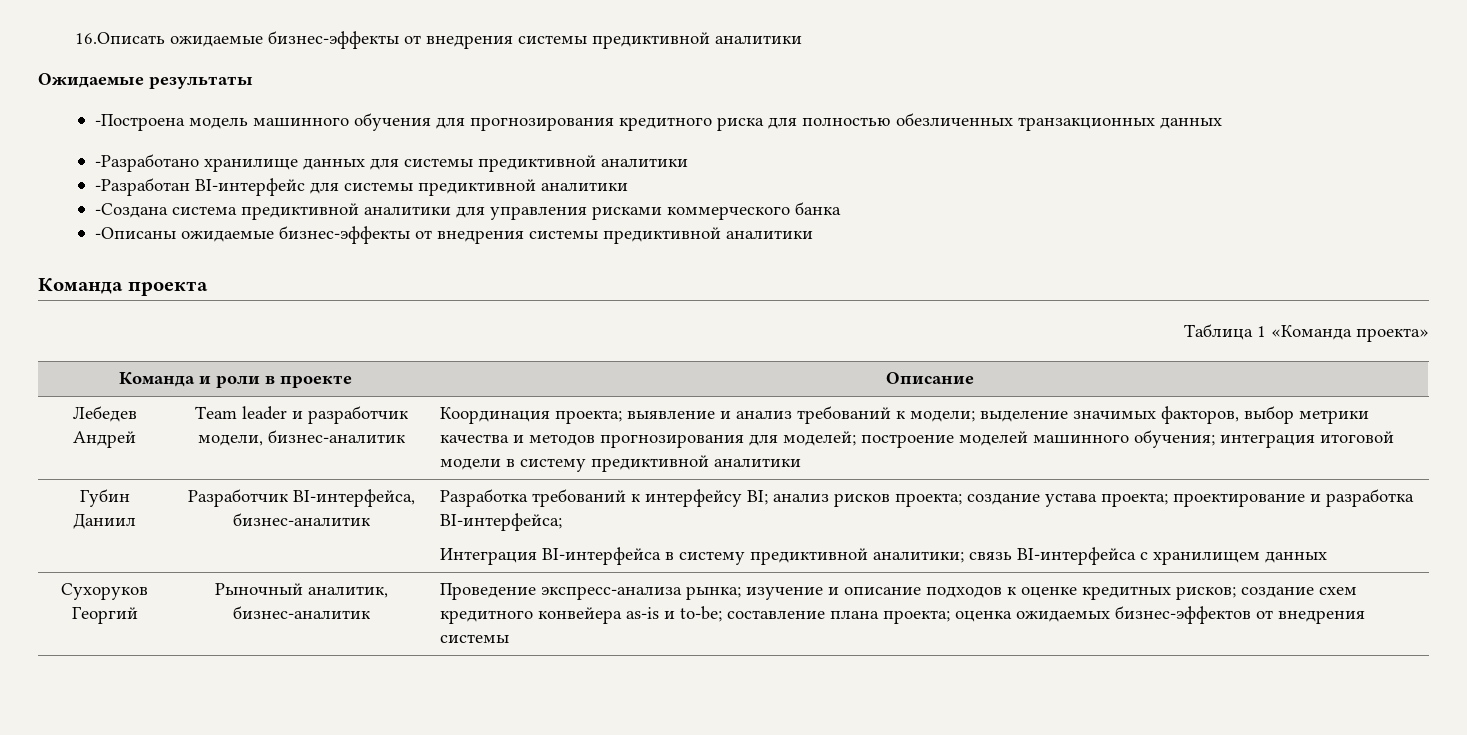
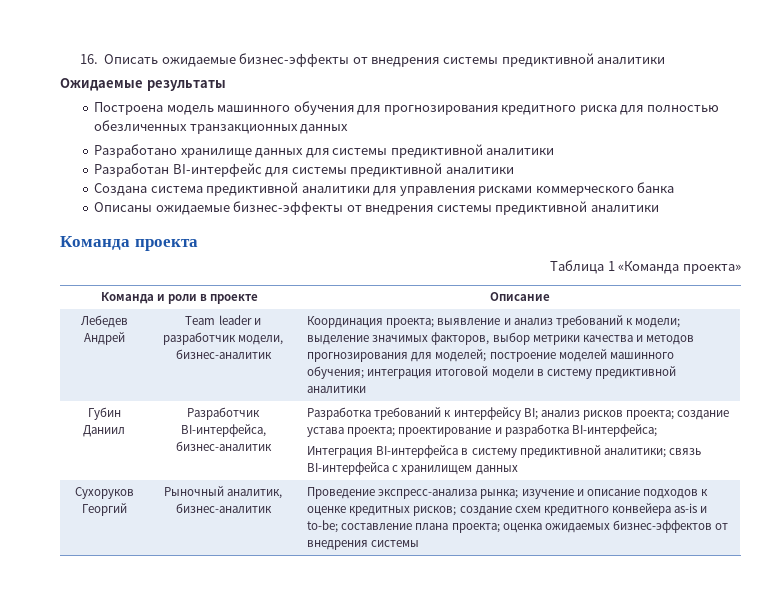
- 16.Описать ожидаемые бизнес-эффекты от внедрения системы предиктивной аналитики
+ 16. Описать ожидаемые бизнес-эффекты от внедрения системы предиктивной аналитики
- -Построена модель машинного обучения для прогнозирования кредитного риска для полностью обезличенных транзакционных данных
+ Построена модель машинного обучения для прогнозирования кредитного риска для полностью обезличенных транзакционных данных
- -Разработано хранилище данных для системы предиктивной аналитики
+ Разработано хранилище данных для системы предиктивной аналитики
- -Разработан BI-интерфейс для системы предиктивной аналитики
+ Разработан BI-интерфейс для системы предиктивной аналитики
- -Создана система предиктивной аналитики для управления рисками коммерческого банка
+ Создана система предиктивной аналитики для управления рисками коммерческого банка
- -Описаны ожидаемые бизнес-эффекты от внедрения системы предиктивной аналитики
+ Описаны ожидаемые бизнес-эффекты от внедрения системы предиктивной аналитики

